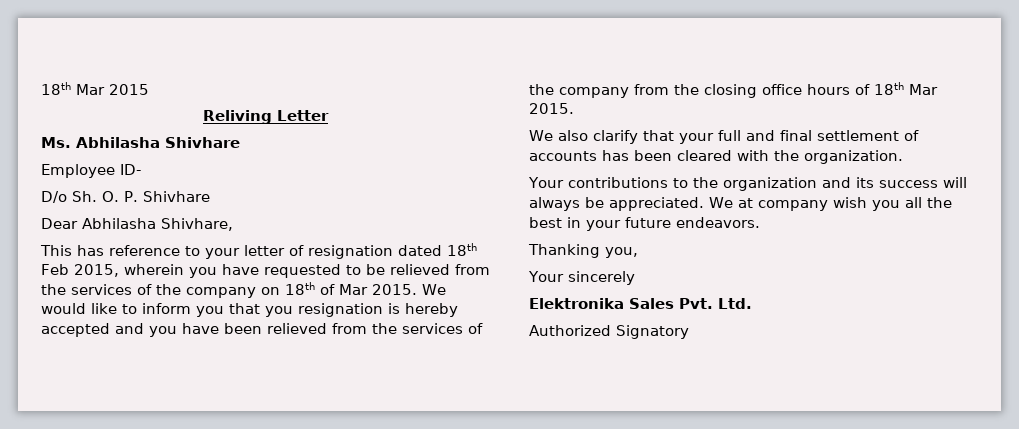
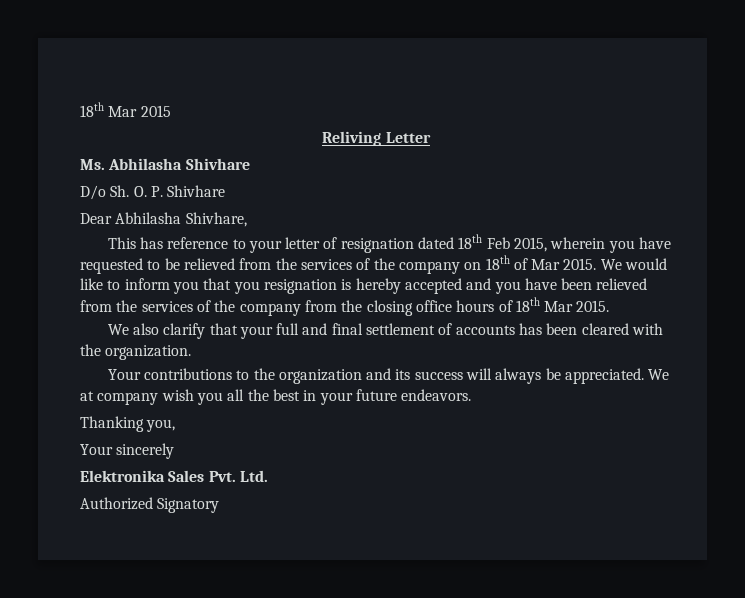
- Employee ID-

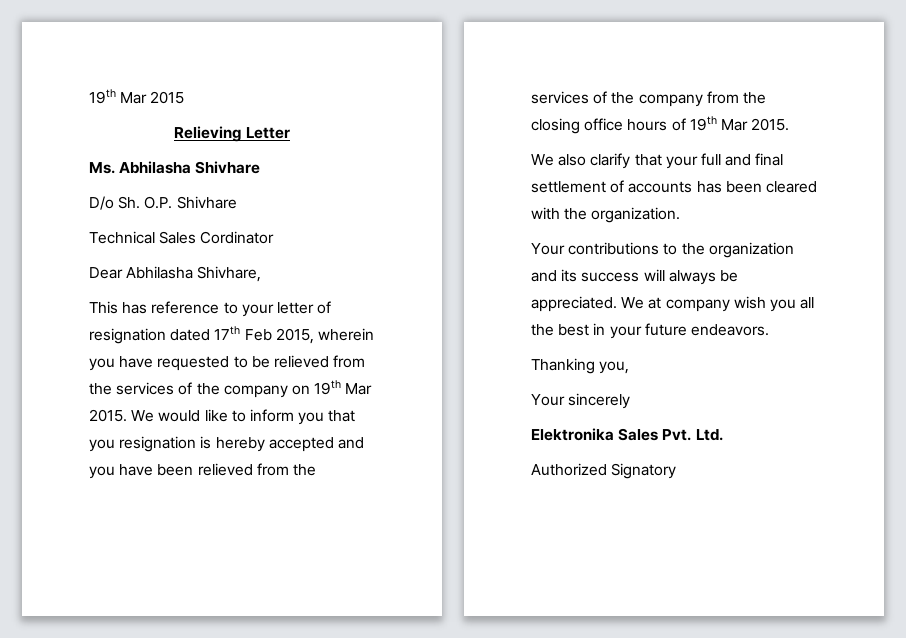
- 18th Mar 2015
+ 19th Mar 2015
- Reliving Letter
+ Relieving Letter
- D/o Sh. O. P. Shivhare
+ D/o Sh. O.P. Shivhare
+ Technical Sales Cordinator
- This has reference to your letter of resignation dated 18th Feb 2015, wherein you have requested to be relieved from the services of the company on 18th of Mar 2015.
+ This has reference to your letter of resignation dated 17th Feb 2015, wherein you have requested to be relieved from the services of the company on 19th Mar 2015.
- We would like to inform you that you resignation is hereby accepted and you have been relieved from the services of the company from the closing office hours of 18th Mar 2015.
+ We would like to inform you that you resignation is hereby accepted and you have been relieved from the services of the company from the closing office hours of 19th Mar 2015.

